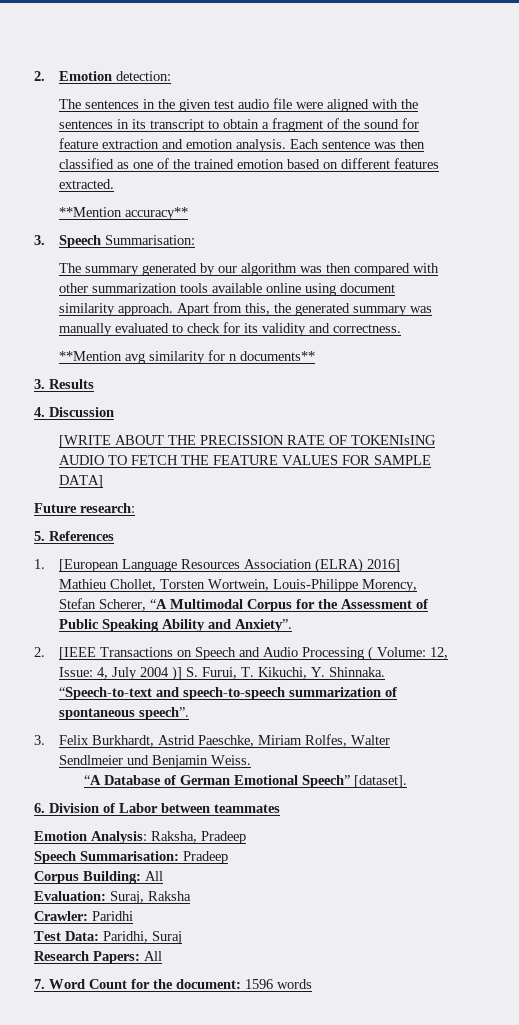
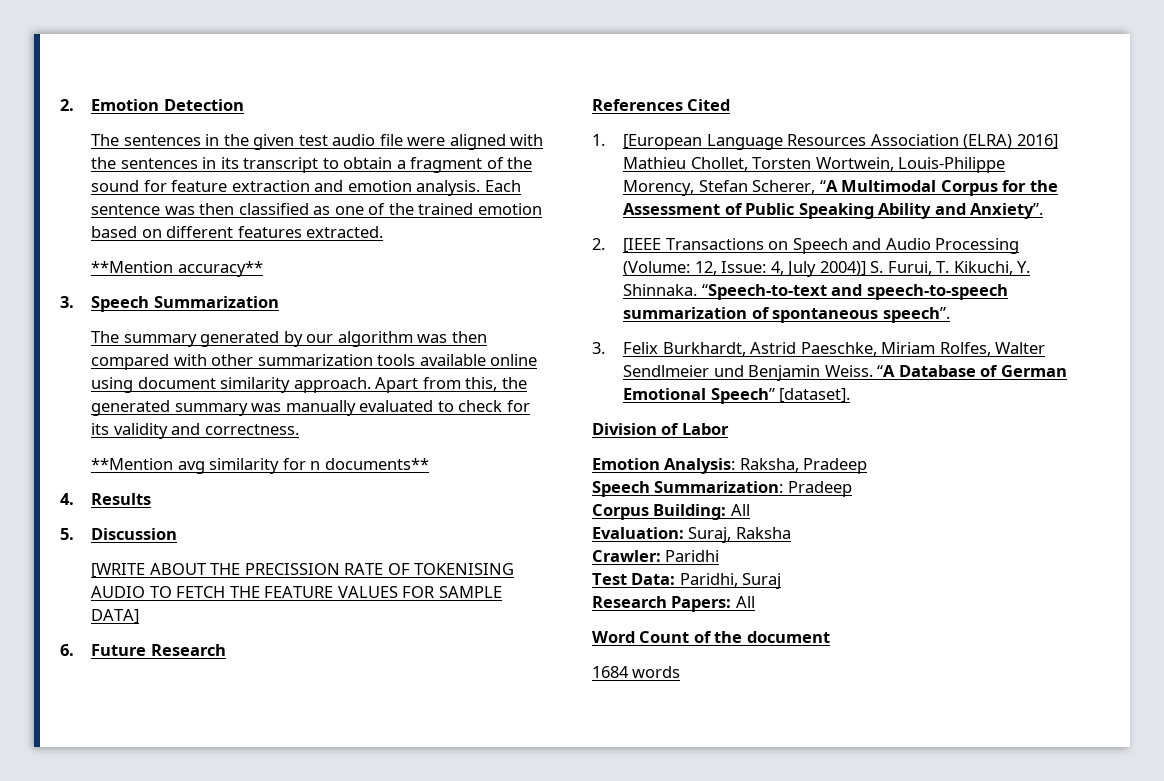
- 2. Emotion detection:
+ 2. Emotion Detection
- 3. Speech Summarisation:
+ 3. Speech Summarization
- 3. Results
+ 4. Results
- 4. Discussion
+ 5. Discussion
- [WRITE ABOUT THE PRECISSION RATE OF TOKENIsING AUDIO TO FETCH THE FEATURE VALUES FOR SAMPLE DATA]
+ [WRITE ABOUT THE PRECISSION RATE OF TOKENISING AUDIO TO FETCH THE FEATURE VALUES FOR SAMPLE DATA]
- Future research:
- 5. References
+ 6. Future Research
+ References Cited
- 2. [IEEE Transactions on Speech and Audio Processing ( Volume: 12, Issue: 4, July 2004 )] S. Furui, T. Kikuchi, Y. Shinnaka.
+ 2. [IEEE Transactions on Speech and Audio Processing (Volume: 12, Issue: 4, July 2004)] S. Furui, T. Kikuchi, Y. Shinnaka.
- 3. Felix Burkhardt, Astrid Paeschke, Miriam Rolfes, Walter Sendlmeier und Benjamin Weiss.
- “A Database of German Emotional Speech” [dataset].
+ 3. Felix Burkhardt, Astrid Paeschke, Miriam Rolfes, Walter Sendlmeier und Benjamin Weiss. “A Database of German Emotional Speech” [dataset].
- 6. Division of Labor between teammates
+ Division of Labor
- Speech Summarisation: Pradeep
+ Speech Summarization: Pradeep
- 7. Word Count for the document: 1596 words
+ Word Count of the document
+ 1684 words

